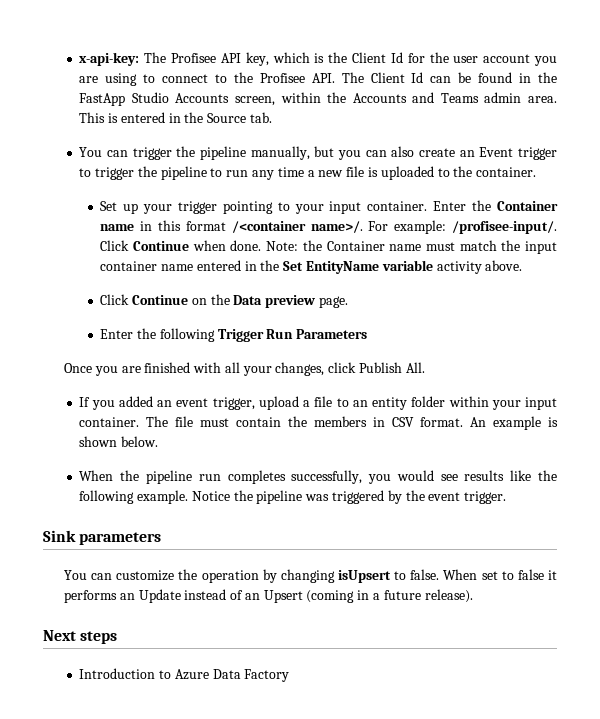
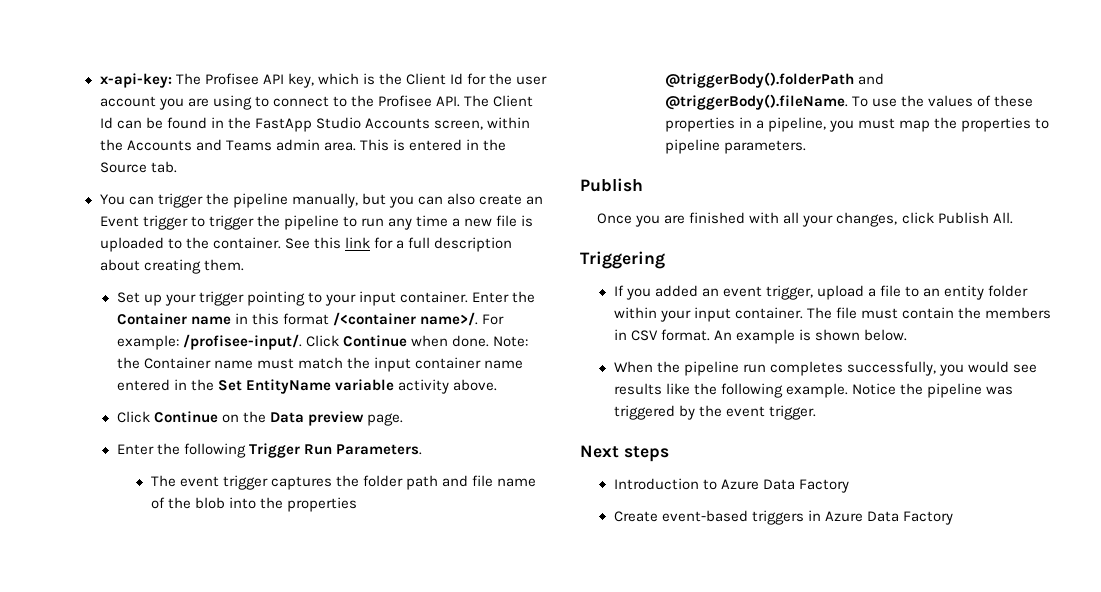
+ See this link for a full description about creating them.
- Enter the following Trigger Run Parameters
+ Enter the following Trigger Run Parameters.
+ The event trigger captures the folder path and file name of the blob into the properties @triggerBody().folderPath and @triggerBody().fileName. To use the values of these properties in a pipeline, you must map the properties to pipeline parameters.
+ Publish
+ Triggering
- Sink parameters
- You can customize the operation by changing isUpsert to false. When set to false it performs an Update instead of an Upsert (coming in a future release).
+ Create event-based triggers in Azure Data Factory

